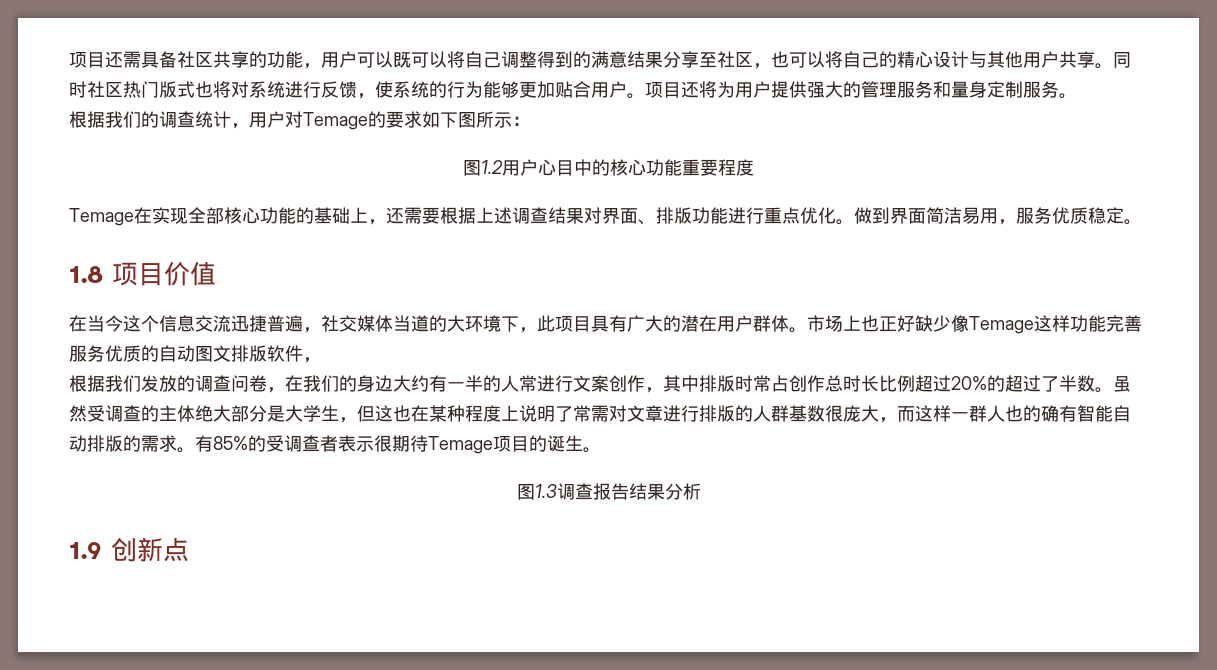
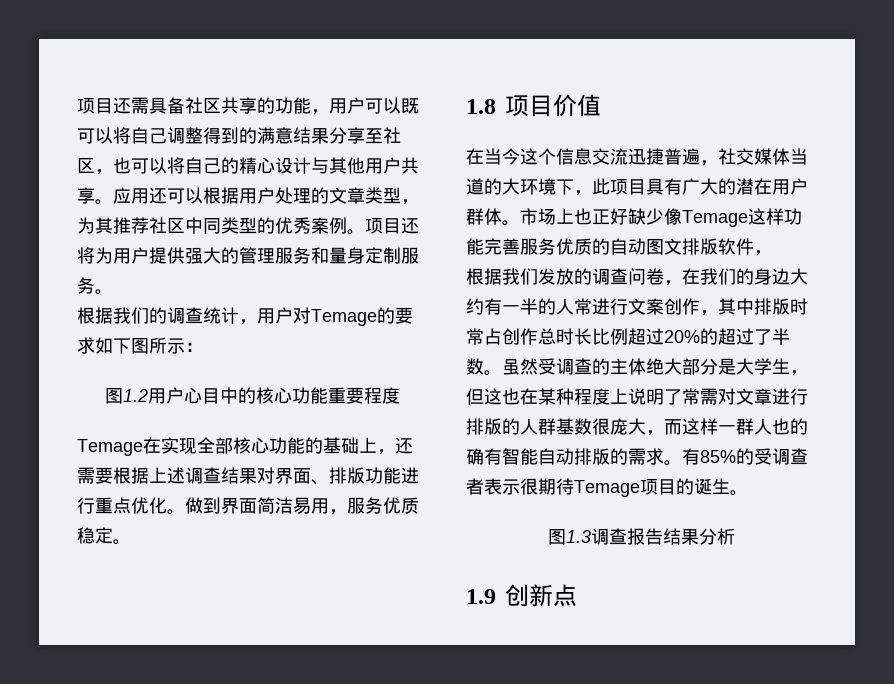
- 同时社区热门版式也将对系统进行反馈，使系统的行为能够更加贴合用户。
+ 应用还可以根据用户处理的文章类型，为其推荐社区中同类型的优秀案例。

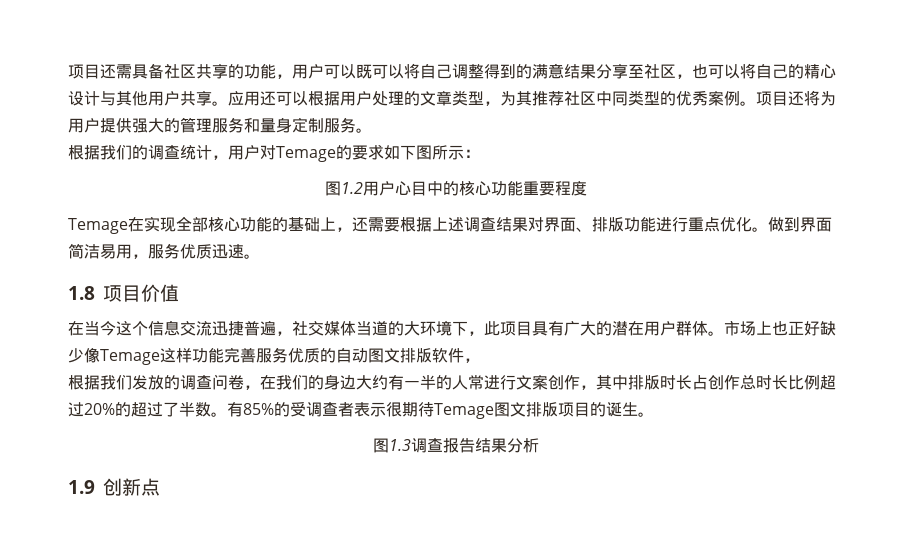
- 做到界面简洁易用，服务优质稳定。
+ 做到界面简洁易用，服务优质迅速。
- 根据我们发放的调查问卷，在我们的身边大约有一半的人常进行文案创作，其中排版时常占创作总时长比例超过20%的超过了半数。
+ 根据我们发放的调查问卷，在我们的身边大约有一半的人常进行文案创作，其中排版时长占创作总时长比例超过20%的超过了半数。
- 虽然受调查的主体绝大部分是大学生，但这也在某种程度上说明了常需对文章进行排版的人群基数很庞大，而这样一群人也的确有智能自动排版的需求。
- 有85%的受调查者表示很期待Temage项目的诞生。
+ 有85%的受调查者表示很期待Temage图文排版项目的诞生。

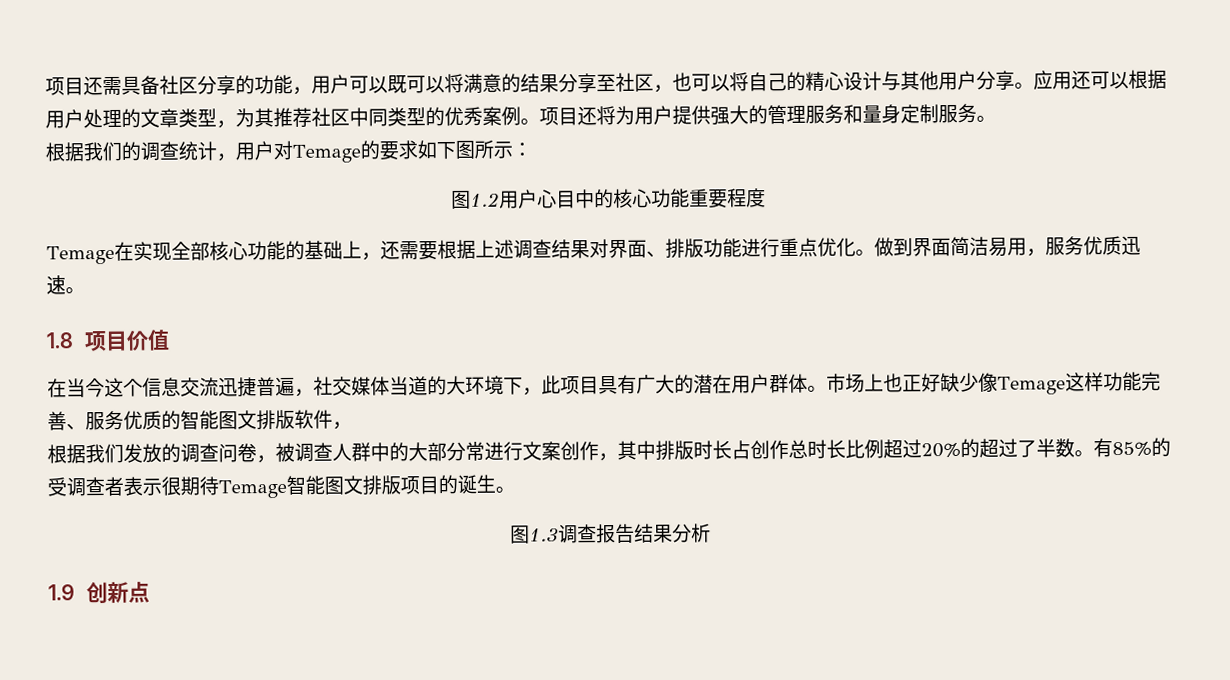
- 项目还需具备社区共享的功能，用户可以既可以将自己调整得到的满意结果分享至社区，也可以将自己的精心设计与其他用户共享。
+ 项目还需具备社区分享的功能，用户可以既可以将满意的结果分享至社区，也可以将自己的精心设计与其他用户分享。
- 市场上也正好缺少像Temage这样功能完善服务优质的自动图文排版软件，
+ 市场上也正好缺少像Temage这样功能完善、服务优质的智能图文排版软件，
- 根据我们发放的调查问卷，在我们的身边大约有一半的人常进行文案创作，其中排版时长占创作总时长比例超过20%的超过了半数。
+ 根据我们发放的调查问卷，被调查人群中的大部分常进行文案创作，其中排版时长占创作总时长比例超过20%的超过了半数。
- 有85%的受调查者表示很期待Temage图文排版项目的诞生。
+ 有85%的受调查者表示很期待Temage智能图文排版项目的诞生。

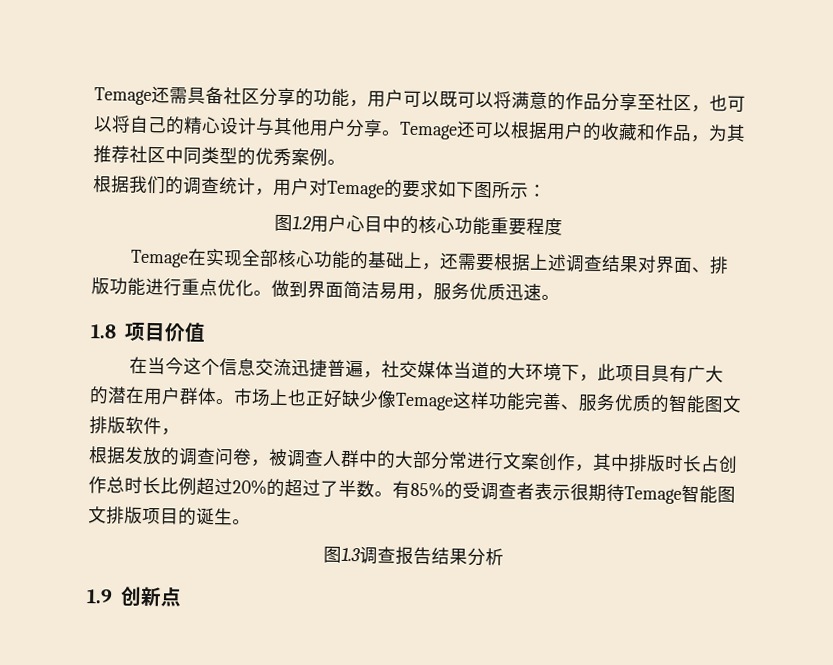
- 项目还需具备社区分享的功能，用户可以既可以将满意的结果分享至社区，也可以将自己的精心设计与其他用户分享。
+ Temage还需具备社区分享的功能，用户可以既可以将满意的作品分享至社区，也可以将自己的精心设计与其他用户分享。
- 应用还可以根据用户处理的文章类型，为其推荐社区中同类型的优秀案例。项目还将为用户提供强大的管理服务和量身定制服务。
+ Temage还可以根据用户的收藏和作品，为其推荐社区中同类型的优秀案例。
- 根据我们发放的调查问卷，被调查人群中的大部分常进行文案创作，其中排版时长占创作总时长比例超过20%的超过了半数。
+ 根据发放的调查问卷，被调查人群中的大部分常进行文案创作，其中排版时长占创作总时长比例超过20%的超过了半数。

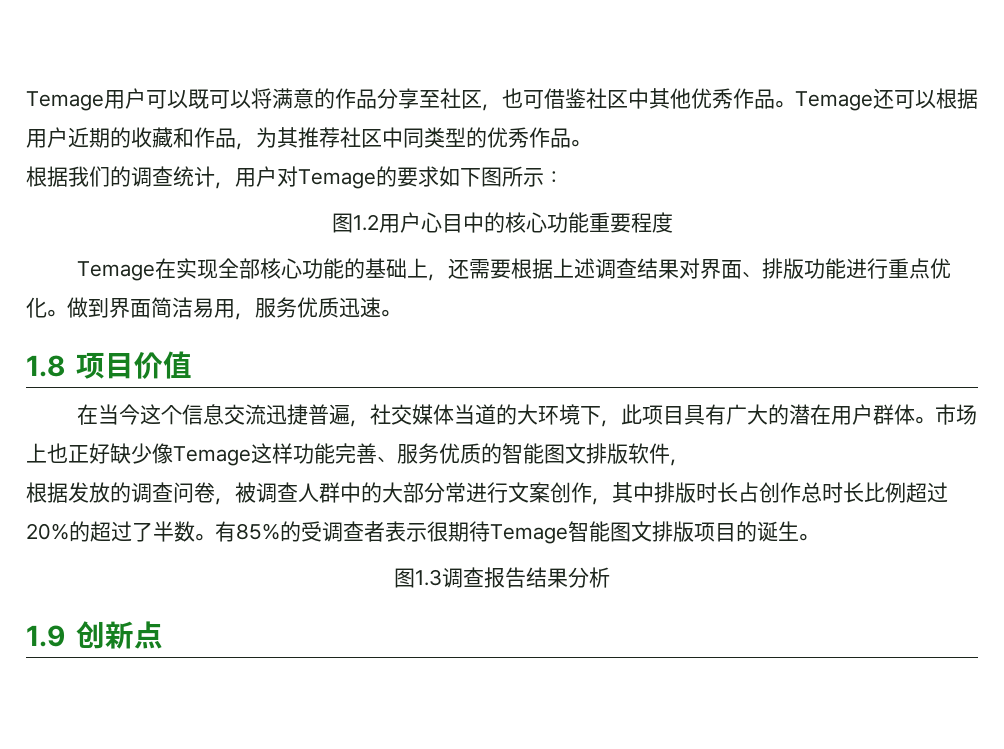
- Temage还需具备社区分享的功能，用户可以既可以将满意的作品分享至社区，也可以将自己的精心设计与其他用户分享。
+ Temage用户可以既可以将满意的作品分享至社区，也可借鉴社区中其他优秀作品。
- Temage还可以根据用户的收藏和作品，为其推荐社区中同类型的优秀案例。
+ Temage还可以根据用户近期的收藏和作品，为其推荐社区中同类型的优秀作品。

